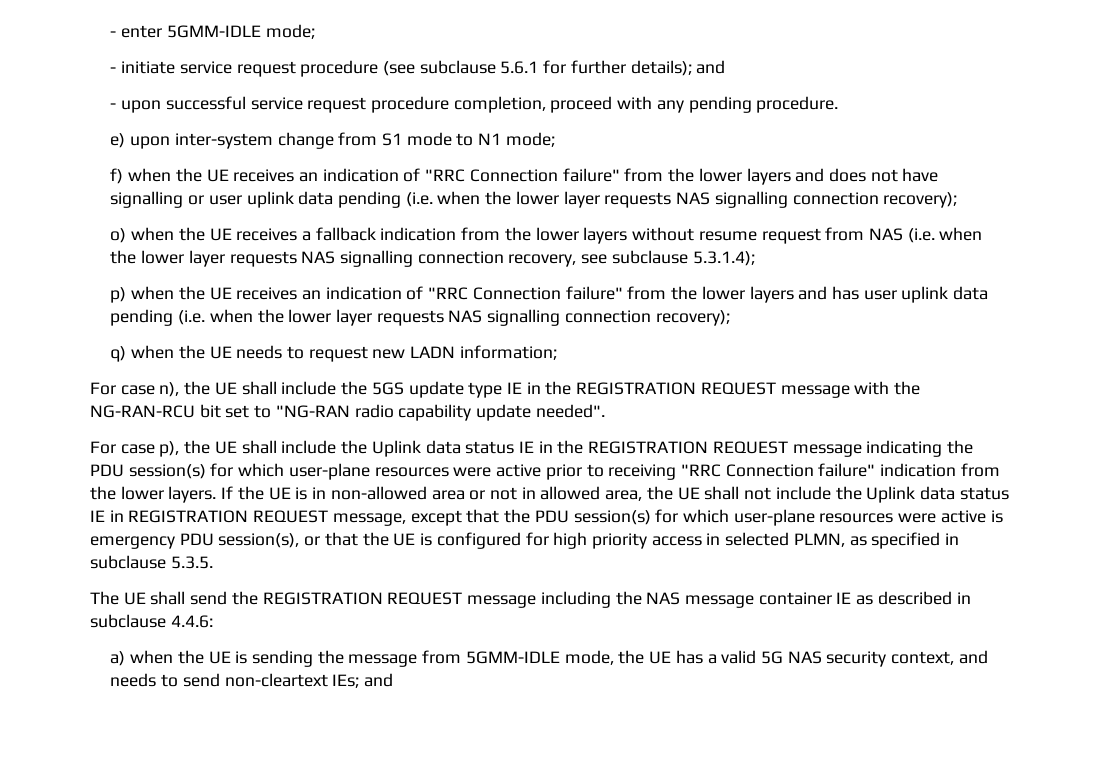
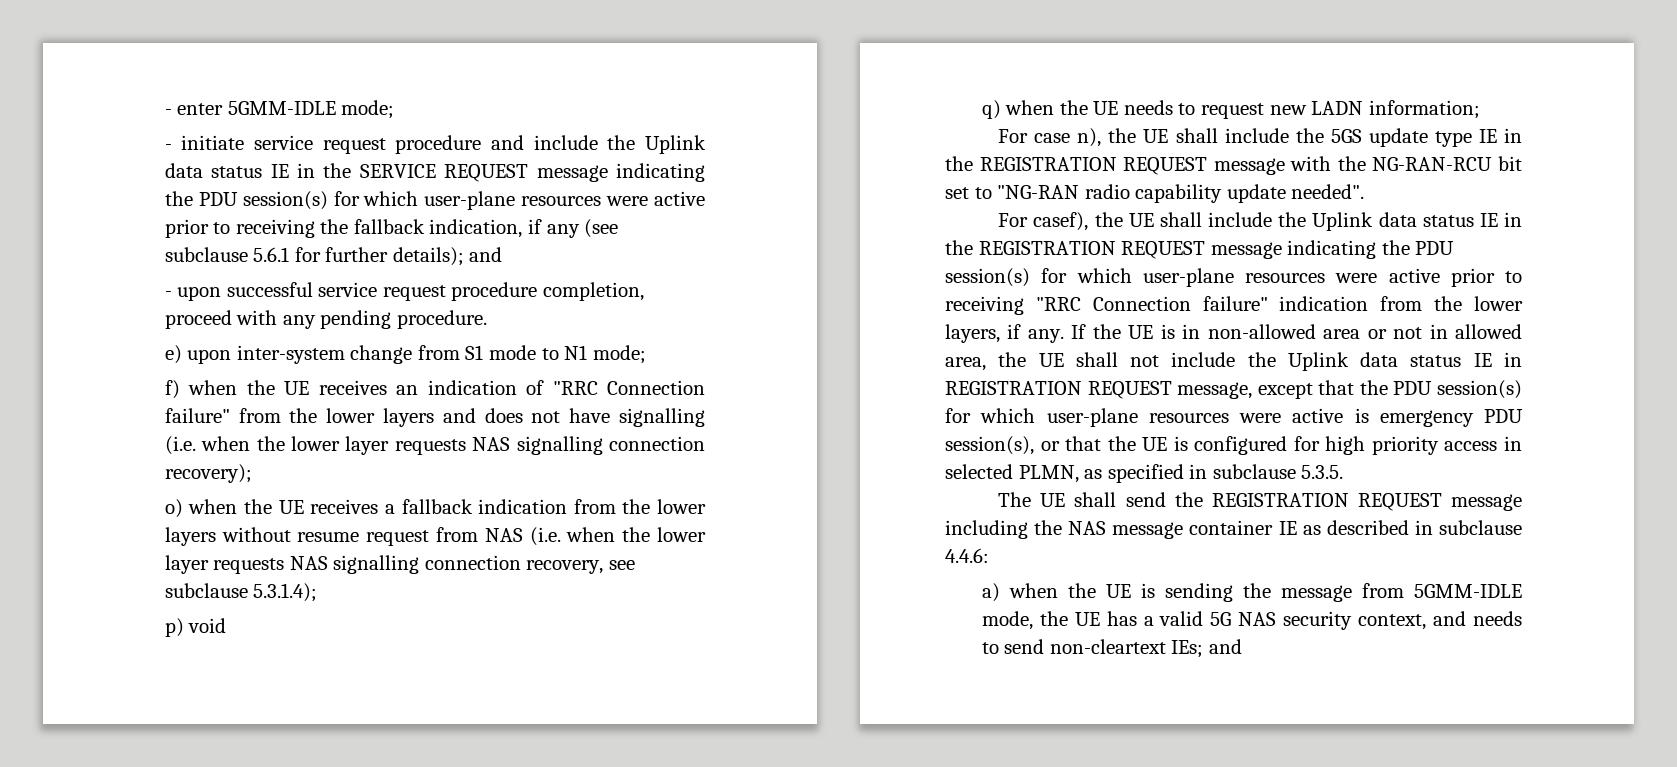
- - initiate service request procedure (see subclause 5.6.1 for further details); and
+ - initiate service request procedure and include the Uplink data status IE in the SERVICE REQUEST message indicating the PDU session(s) for which user-plane resources were active prior to receiving the fallback indication, if any (see subclause 5.6.1 for further details); and
- f) when the UE receives an indication of "RRC Connection failure" from the lower layers and does not have signalling or user uplink data pending (i.e. when the lower layer requests NAS signalling connection recovery);
+ f) when the UE receives an indication of "RRC Connection failure" from the lower layers and does not have signalling (i.e. when the lower layer requests NAS signalling connection recovery);
- p) when the UE receives an indication of "RRC Connection failure" from the lower layers and has user uplink data pending (i.e. when the lower layer requests NAS signalling connection recovery);
+ p) void
- For case p), the UE shall include the Uplink data status IE in the REGISTRATION REQUEST message indicating the PDU session(s) for which user-plane resources were active prior to receiving "RRC Connection failure" indication from the lower layers.
+ For casef), the UE shall include the Uplink data status IE in the REGISTRATION REQUEST message indicating the PDU session(s) for which user-plane resources were active prior to receiving "RRC Connection failure" indication from the lower layers, if any.

